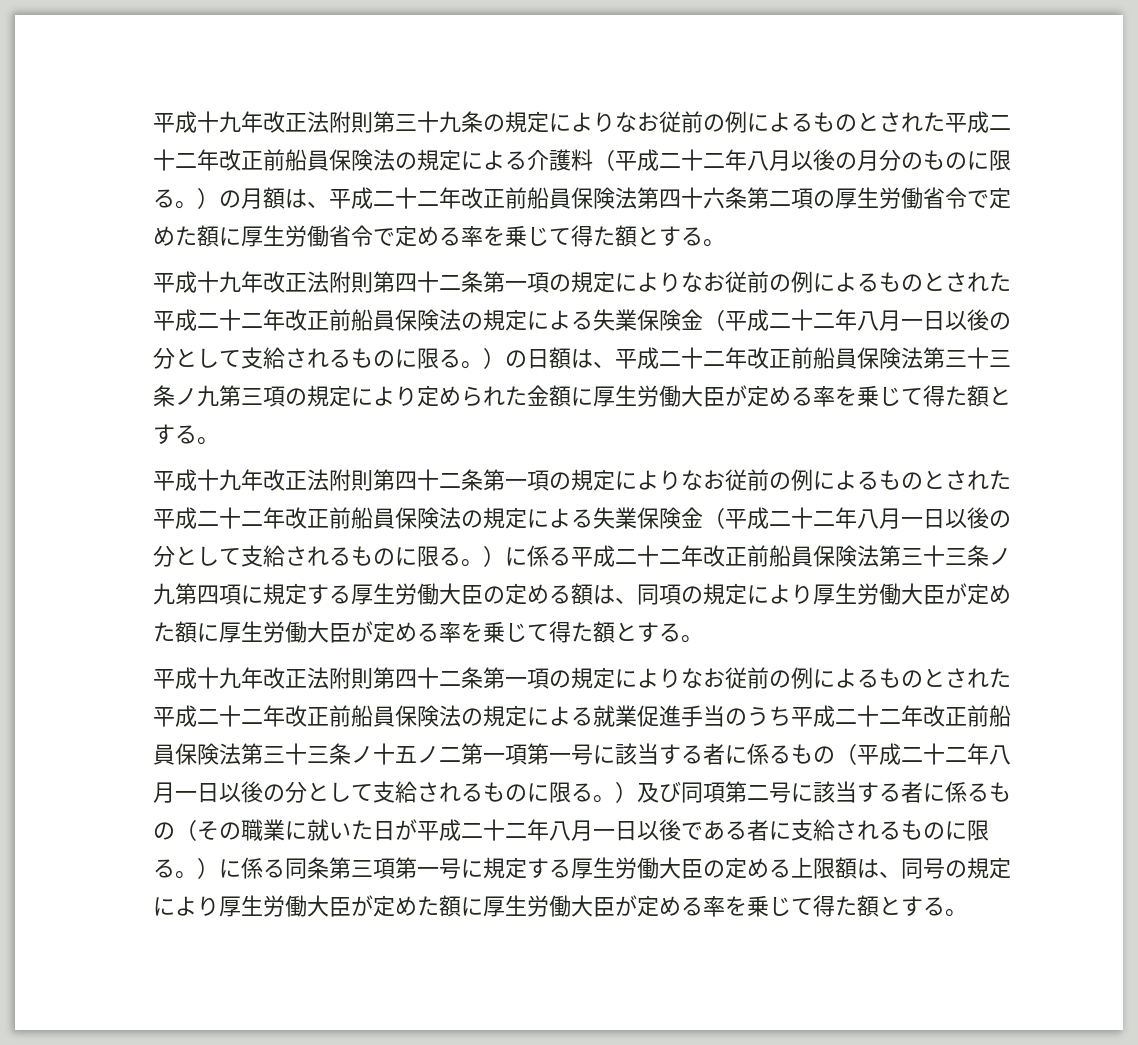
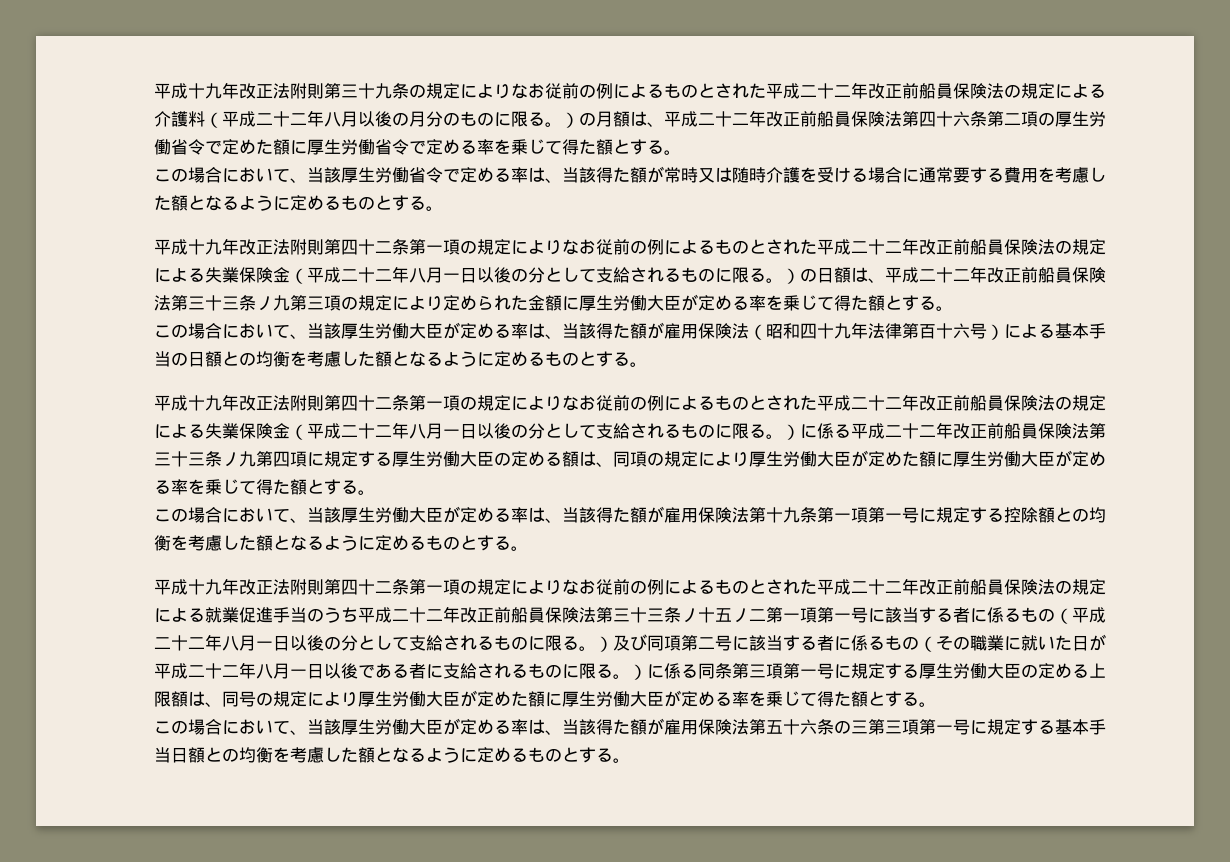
+ この場合において、当該厚生労働省令で定める率は、当該得た額が常時又は随時介護を受ける場合に通常要する費用を考慮した額となるように定めるものとする。
+ この場合において、当該厚生労働大臣が定める率は、当該得た額が雇用保険法（昭和四十九年法律第百十六号）による基本手当の日額との均衡を考慮した額となるように定めるものとする。
+ この場合において、当該厚生労働大臣が定める率は、当該得た額が雇用保険法第十九条第一項第一号に規定する控除額との均衡を考慮した額となるように定めるものとする。
+ この場合において、当該厚生労働大臣が定める率は、当該得た額が雇用保険法第五十六条の三第三項第一号に規定する基本手当日額との均衡を考慮した額となるように定めるものとする。

